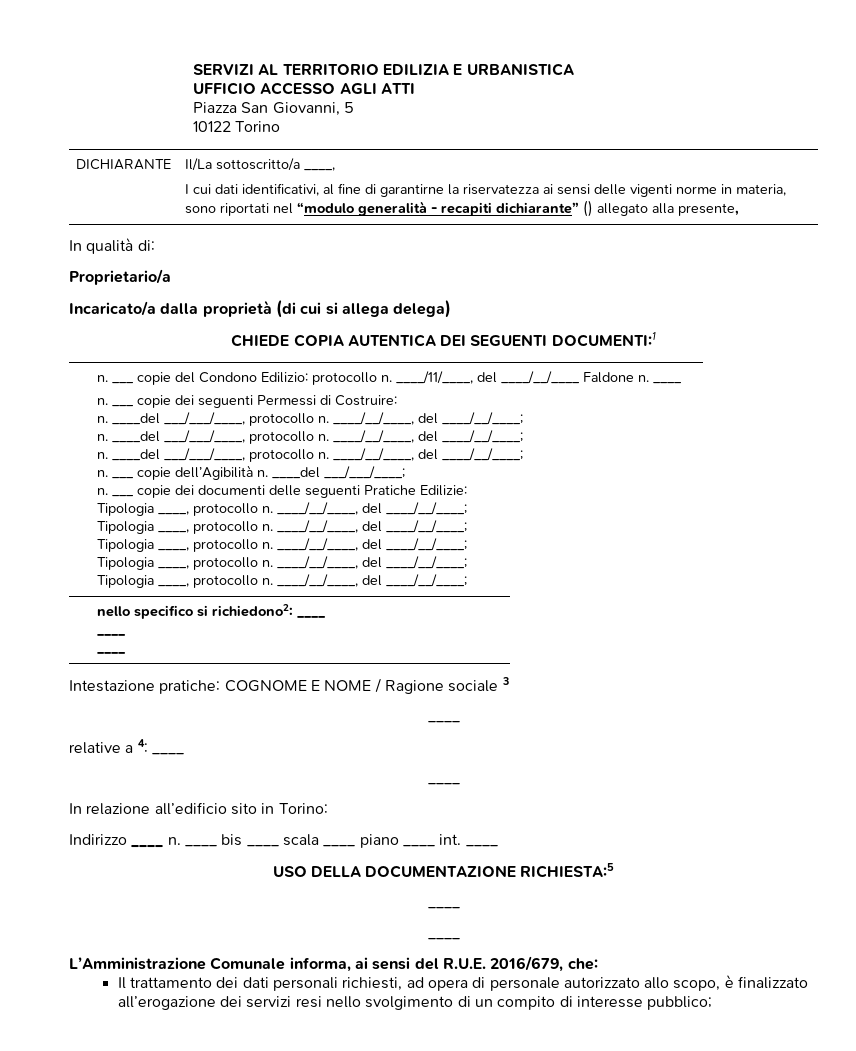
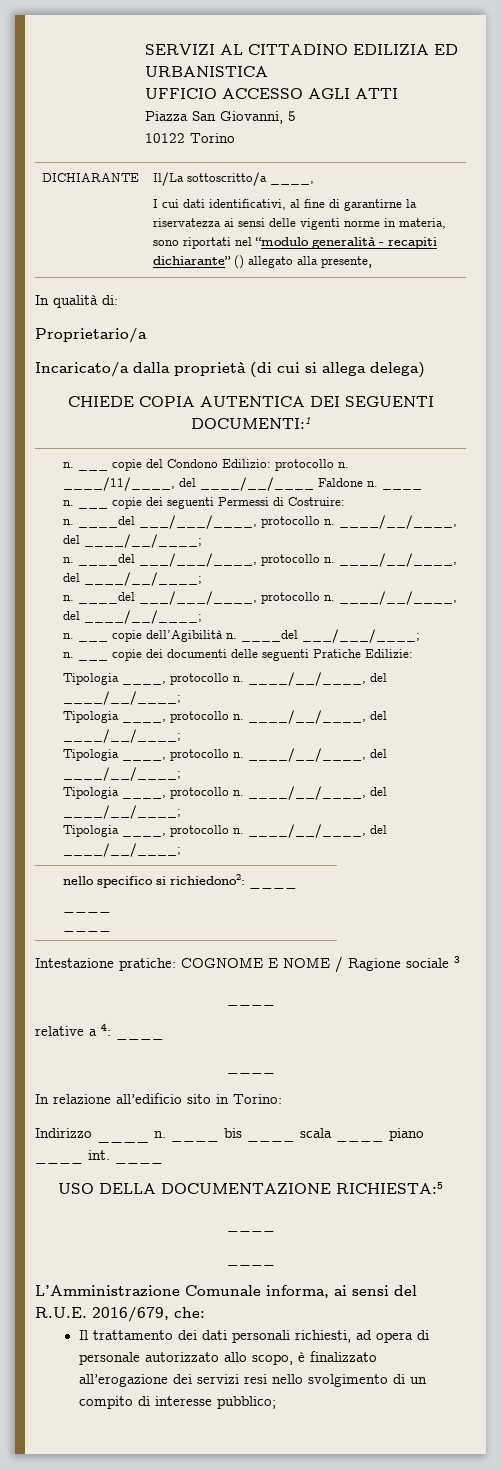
- SERVIZI AL TERRITORIO EDILIZIA E URBANISTICA
+ SERVIZI AL CITTADINO EDILIZIA ED URBANISTICA

